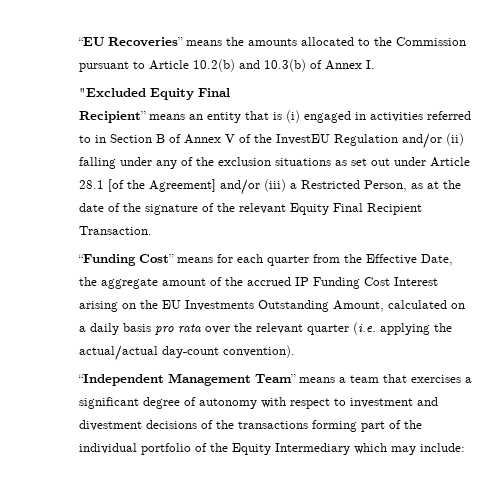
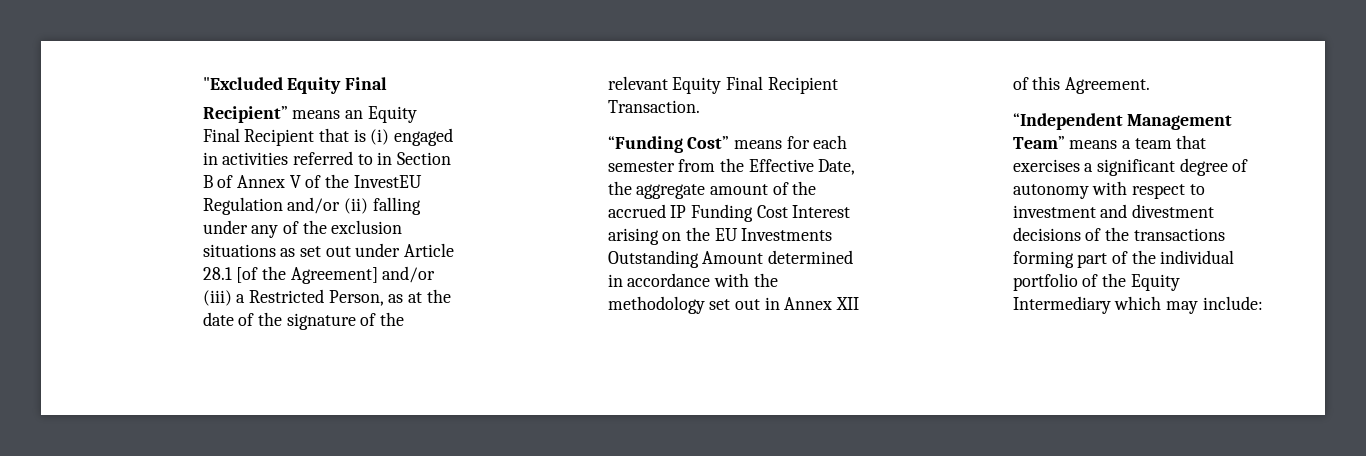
- “EU Recoveries” means the amounts allocated to the Commission pursuant to Article 10.2(b) and 10.3(b) of Annex I.
- Recipient” means an entity that is (i) engaged in activities referred to in Section B of Annex V of the InvestEU Regulation and/or (ii) falling under any of the exclusion situations as set out under Article 28.1 [of the Agreement] and/or (iii) a Restricted Person, as at the date of the signature of the relevant Equity Final Recipient Transaction.
+ Recipient” means an Equity Final Recipient that is (i) engaged in activities referred to in Section B of Annex V of the InvestEU Regulation and/or (ii) falling under any of the exclusion situations as set out under Article 28.1 [of the Agreement] and/or (iii) a Restricted Person, as at the date of the signature of the relevant Equity Final Recipient Transaction.
- “Funding Cost” means for each quarter from the Effective Date, the aggregate amount of the accrued IP Funding Cost Interest arising on the EU Investments Outstanding Amount, calculated on a daily basis pro rata over the relevant quarter (i.e. applying the actual/actual day-count convention).
+ “Funding Cost” means for each semester from the Effective Date, the aggregate amount of the accrued IP Funding Cost Interest arising on the EU Investments Outstanding Amount determined in accordance with the methodology set out in Annex XII of this Agreement.

